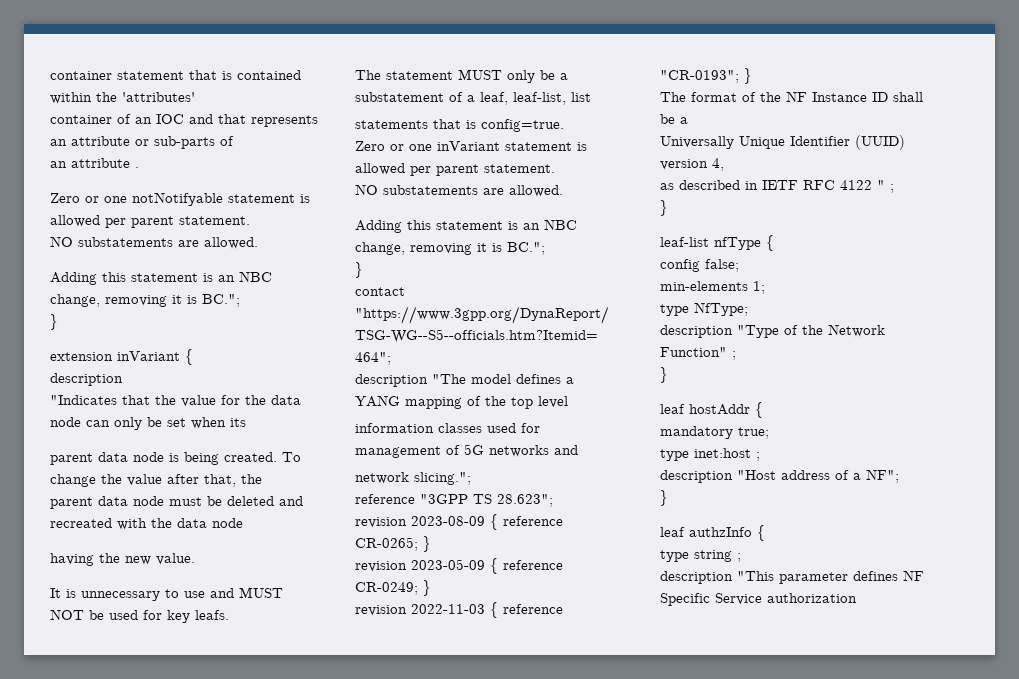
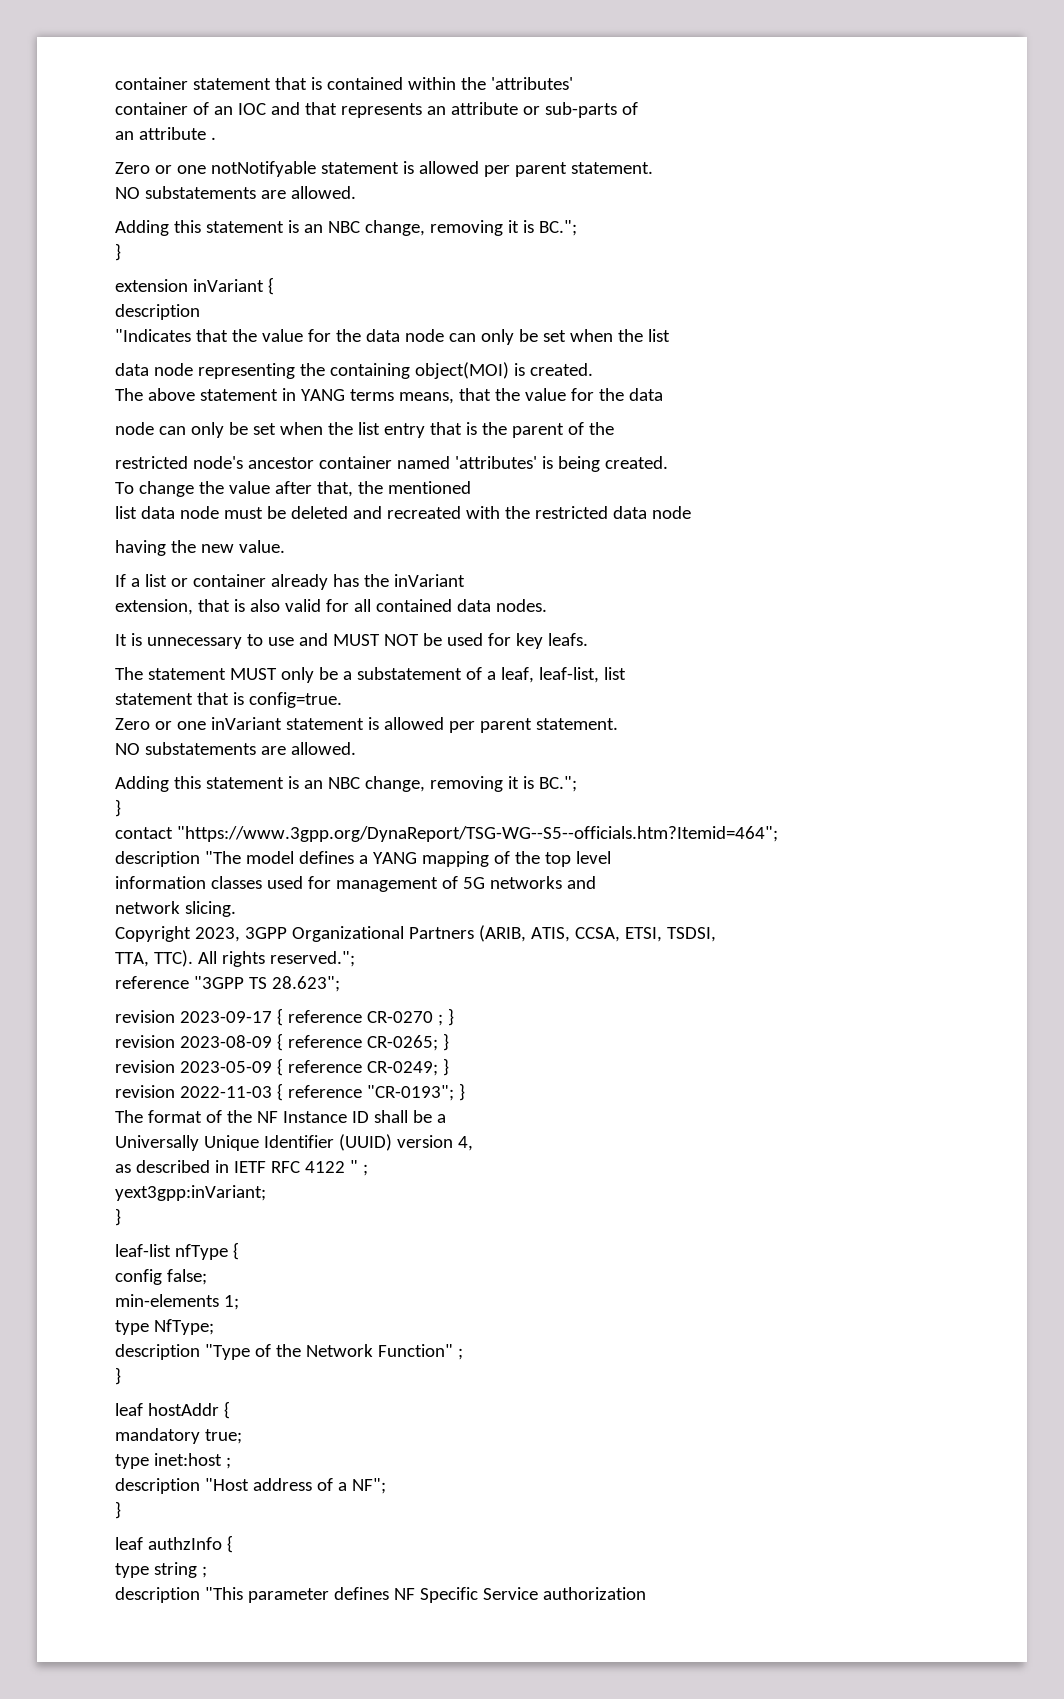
- "Indicates that the value for the data node can only be set when its
- parent data node is being created. To change the value after that, the
- parent data node must be deleted and recreated with the data node
+ "Indicates that the value for the data node can only be set when the list
+ data node representing the containing object(MOI) is created.
+ The above statement in YANG terms means, that the value for the data
+ node can only be set when the list entry that is the parent of the
+ restricted node's ancestor container named 'attributes' is being created.
+ To change the value after that, the mentioned
+ list data node must be deleted and recreated with the restricted data node
+ If a list or container already has the inVariant
+ extension, that is also valid for all contained data nodes.
- statements that is config=true.
+ statement that is config=true.
- network slicing.";
+ network slicing.
+ Copyright 2023, 3GPP Organizational Partners (ARIB, ATIS, CCSA, ETSI, TSDSI,
+ TTA, TTC). All rights reserved.";
  reference "3GPP TS 28.623";
+ revision 2023-09-17 { reference CR-0270 ; }
+ yext3gpp:inVariant;

